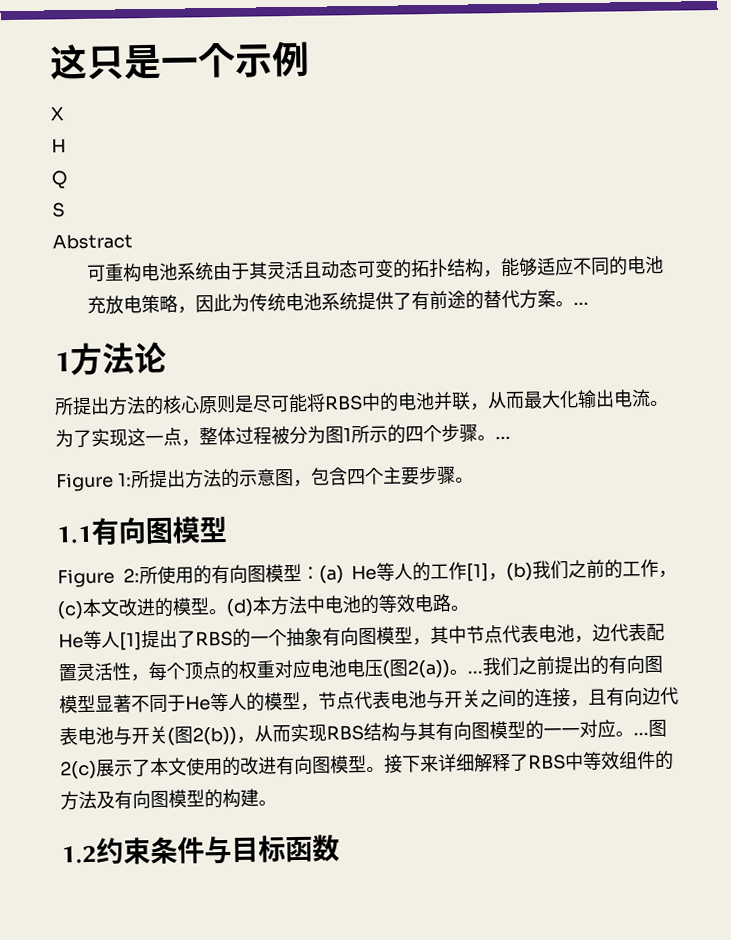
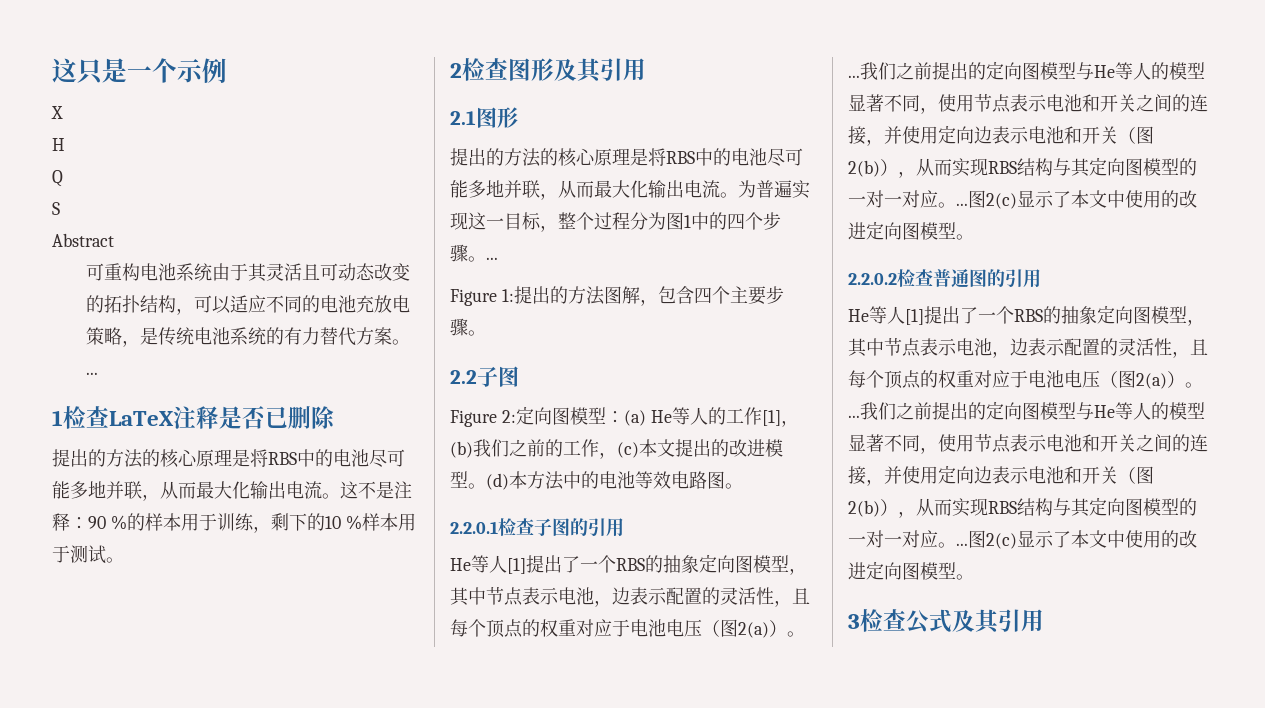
- 可重构电池系统由于其灵活且动态可变的拓扑结构，能够适应不同的电池充放电策略，因此为传统电池系统提供了有前途的替代方案。...
+ 可重构电池系统由于其灵活且可动态改变的拓扑结构，可以适应不同的电池充放电策略，是传统电池系统的有力替代方案。...
- 1方法论
- 所提出方法的核心原则是尽可能将RBS中的电池并联，从而最大化输出电流。
+ 1检查LaTeX注释是否已删除
+ 提出的方法的核心原理是将RBS中的电池尽可能多地并联，从而最大化输出电流。这不是注释：90 %的样本用于训练，剩下的10 %样本用于测试。
+ 2检查图形及其引用
+ 2.1图形
+ 提出的方法的核心原理是将RBS中的电池尽可能多地并联，从而最大化输出电流。
- 为了实现这一点，整体过程被分为图1所示的四个步骤。...
+ 为普遍实现这一目标，整个过程分为图1中的四个步骤。...
- Figure 1:所提出方法的示意图，包含四个主要步骤。
+ Figure 1:提出的方法图解，包含四个主要步骤。
- 1.1有向图模型
+ 2.2子图
- Figure 2:所使用的有向图模型：(a) He等人的工作[1]，(b)我们之前的工作，(c)本文改进的模型。
+ Figure 2:定向图模型：(a) He等人的工作[1]，(b)我们之前的工作，(c)本文提出的改进模型。
- (d)本方法中电池的等效电路。
- He等人[1]提出了RBS的一个抽象有向图模型，其中节点代表电池，边代表配置灵活性，每个顶点的权重对应电池电压(图2(a))。...我们之前提出的有向图模型显著不同于He等人的模型，节点代表电池与开关之间的连接，且有向边代表电池与开关(图2(b))，从而实现RBS结构与其有向图模型的一一对应。...图2(c)展示了本文使用的改进有向图模型。接下来详细解释了RBS中等效组件的方法及有向图模型的构建。
- 1.2约束条件与目标函数
+ (d)本方法中的电池等效电路图。
+ 2.2.0.1检查子图的引用
+ He等人[1]提出了一个RBS的抽象定向图模型，其中节点表示电池，边表示配置的灵活性，且每个顶点的权重对应于电池电压（图2(a)）。...我们之前提出的定向图模型与He等人的模型显著不同，使用节点表示电池和开关之间的连接，并使用定向边表示电池和开关（图2(b)），从而实现RBS结构与其定向图模型的一对一对应。...图2(c)显示了本文中使用的改进定向图模型。
+ 2.2.0.2检查普通图的引用
+ He等人[1]提出了一个RBS的抽象定向图模型，其中节点表示电池，边表示配置的灵活性，且每个顶点的权重对应于电池电压（图2(a)）。...我们之前提出的定向图模型与He等人的模型显著不同，使用节点表示电池和开关之间的连接，并使用定向边表示电池和开关（图2(b)），从而实现RBS结构与其定向图模型的一对一对应。...图2(c)显示了本文中使用的改进定向图模型。
+ 3检查公式及其引用

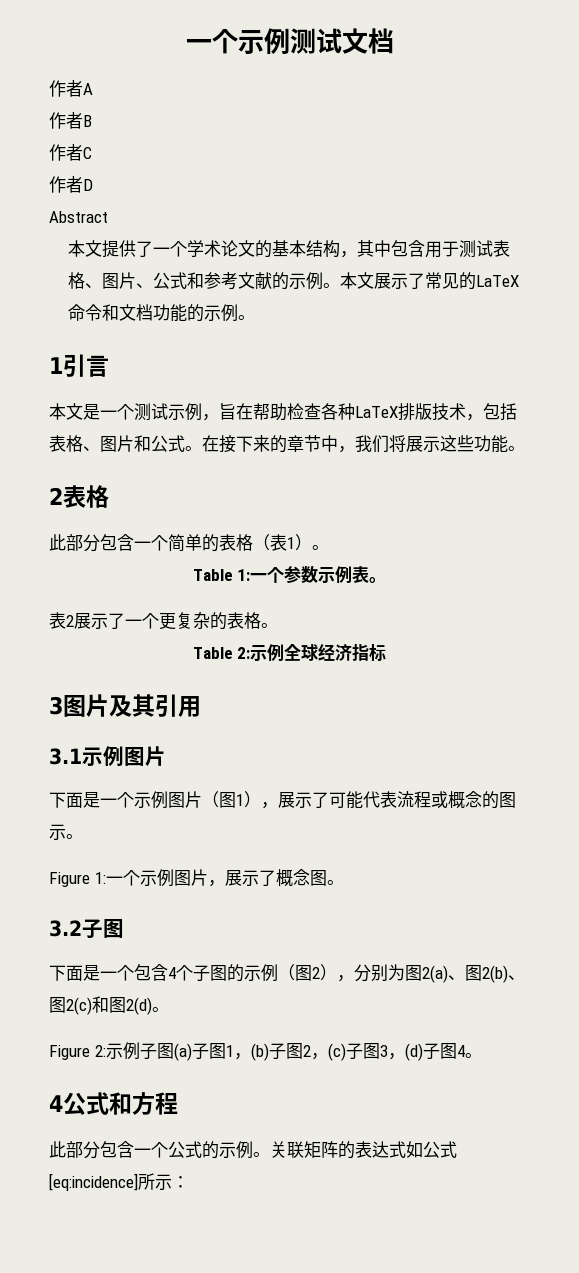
- 这只是一个示例
- X
- H
- Q
- S
+ 一个示例测试文档
+ 作者A
+ 作者B
+ 作者C
+ 作者D
  Abstract
- 可重构电池系统由于其灵活且可动态改变的拓扑结构，可以适应不同的电池充放电策略，是传统电池系统的有力替代方案。...
- 1检查LaTeX注释是否已删除
- 提出的方法的核心原理是将RBS中的电池尽可能多地并联，从而最大化输出电流。这不是注释：90 %的样本用于训练，剩下的10 %样本用于测试。
- 2检查图形及其引用
- 2.1图形
- 提出的方法的核心原理是将RBS中的电池尽可能多地并联，从而最大化输出电流。为普遍实现这一目标，整个过程分为图1中的四个步骤。...
- Figure 1:提出的方法图解，包含四个主要步骤。
- 2.2子图
+ 本文提供了一个学术论文的基本结构，其中包含用于测试表格、图片、公式和参考文献的示例。本文展示了常见的LaTeX命令和文档功能的示例。
+ 1引言
+ 本文是一个测试示例，旨在帮助检查各种LaTeX排版技术，包括表格、图片和公式。在接下来的章节中，我们将展示这些功能。
+ 2表格
+ 此部分包含一个简单的表格（表1）。
+ Table 1:一个参数示例表。
+ 表2展示了一个更复杂的表格。
+ Table 2:示例全球经济指标
+ 3图片及其引用
+ 3.1示例图片
+ 下面是一个示例图片（图1），展示了可能代表流程或概念的图示。
+ Figure 1:一个示例图片，展示了概念图。
+ 3.2子图
- Figure 2:定向图模型：(a) He等人的工作[1]，(b)我们之前的工作，(c)本文提出的改进模型。(d)本方法中的电池等效电路图。
- 2.2.0.1检查子图的引用
- He等人[1]提出了一个RBS的抽象定向图模型，其中节点表示电池，边表示配置的灵活性，且每个顶点的权重对应于电池电压（图2(a)）。...我们之前提出的定向图模型与He等人的模型显著不同，使用节点表示电池和开关之间的连接，并使用定向边表示电池和开关（图2(b)），从而实现RBS结构与其定向图模型的一对一对应。...图2(c)显示了本文中使用的改进定向图模型。
- 2.2.0.2检查普通图的引用
- He等人[1]提出了一个RBS的抽象定向图模型，其中节点表示电池，边表示配置的灵活性，且每个顶点的权重对应于电池电压（图2(a)）。...我们之前提出的定向图模型与He等人的模型显著不同，使用节点表示电池和开关之间的连接，并使用定向边表示电池和开关（图2(b)），从而实现RBS结构与其定向图模型的一对一对应。...图2(c)显示了本文中使用的改进定向图模型。
- 3检查公式及其引用
+ 下面是一个包含4个子图的示例（图2），分别为图2(a)、图2(b)、图2(c)和图2(d)。
+ Figure 2:示例子图(a)子图1，(b)子图2，(c)子图3，(d)子图4。
+ 4公式和方程
+ 此部分包含一个公式的示例。关联矩阵的表达式如公式[eq:incidence]所示：

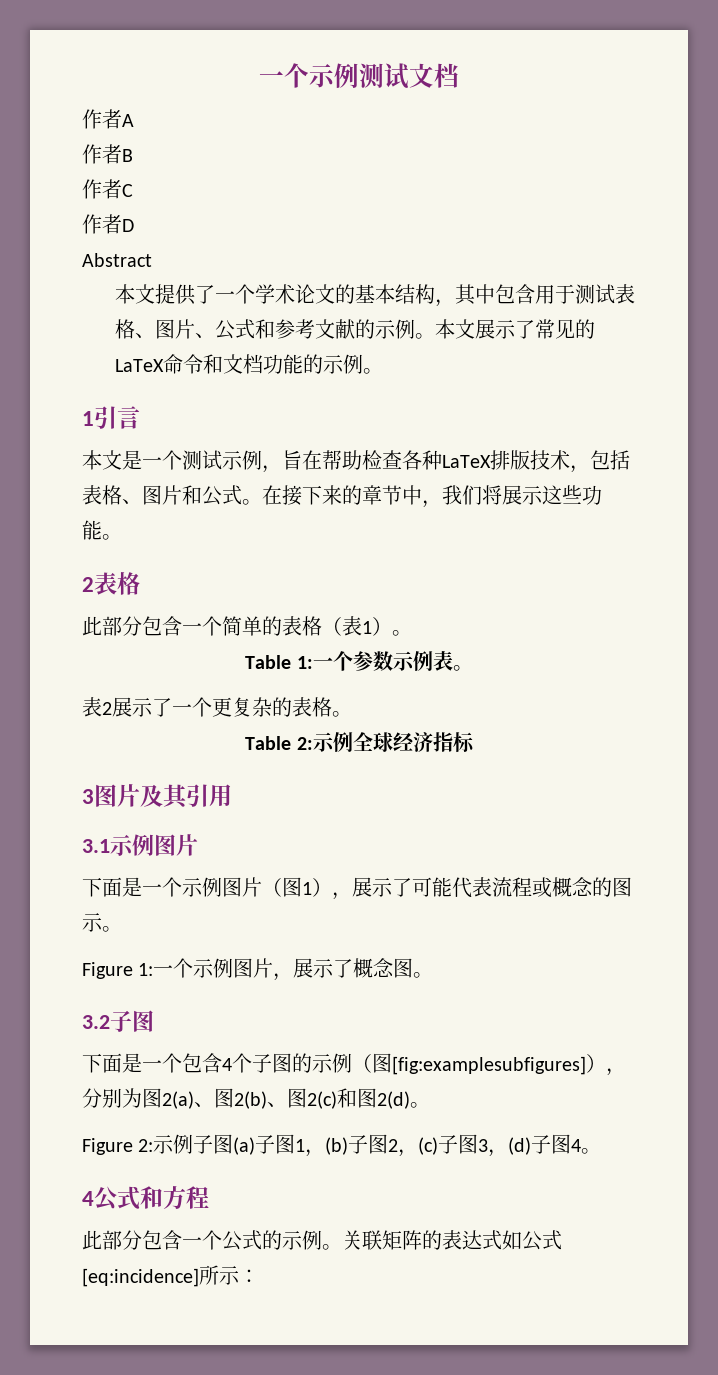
- 下面是一个包含4个子图的示例（图2），分别为图2(a)、图2(b)、图2(c)和图2(d)。
+ 下面是一个包含4个子图的示例（图[fig:examplesubfigures]），分别为图2(a)、图2(b)、图2(c)和图2(d)。

